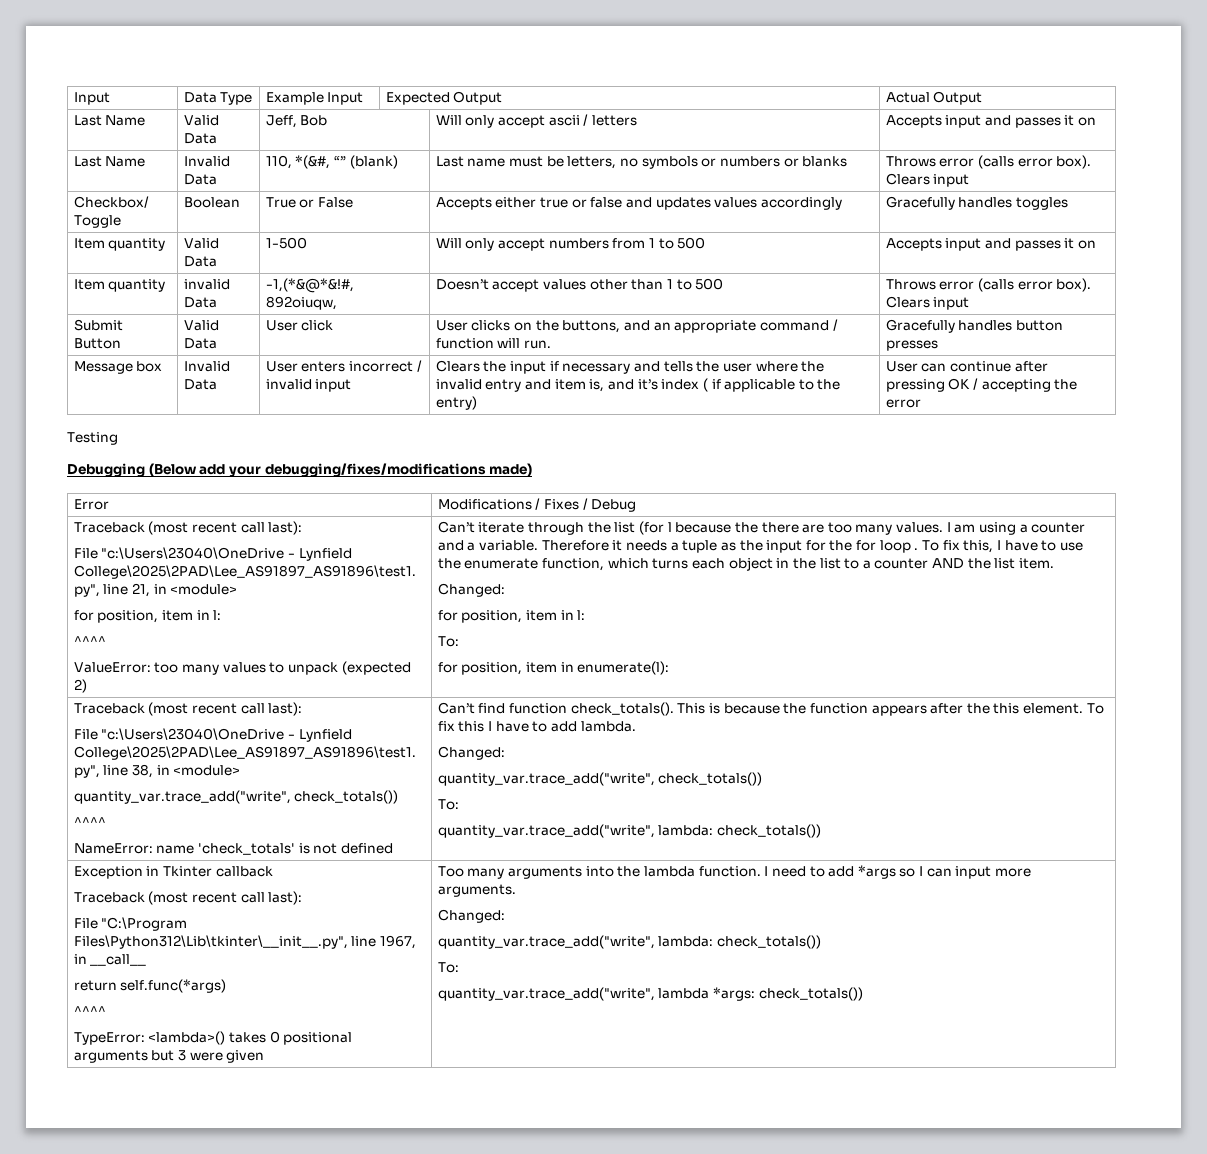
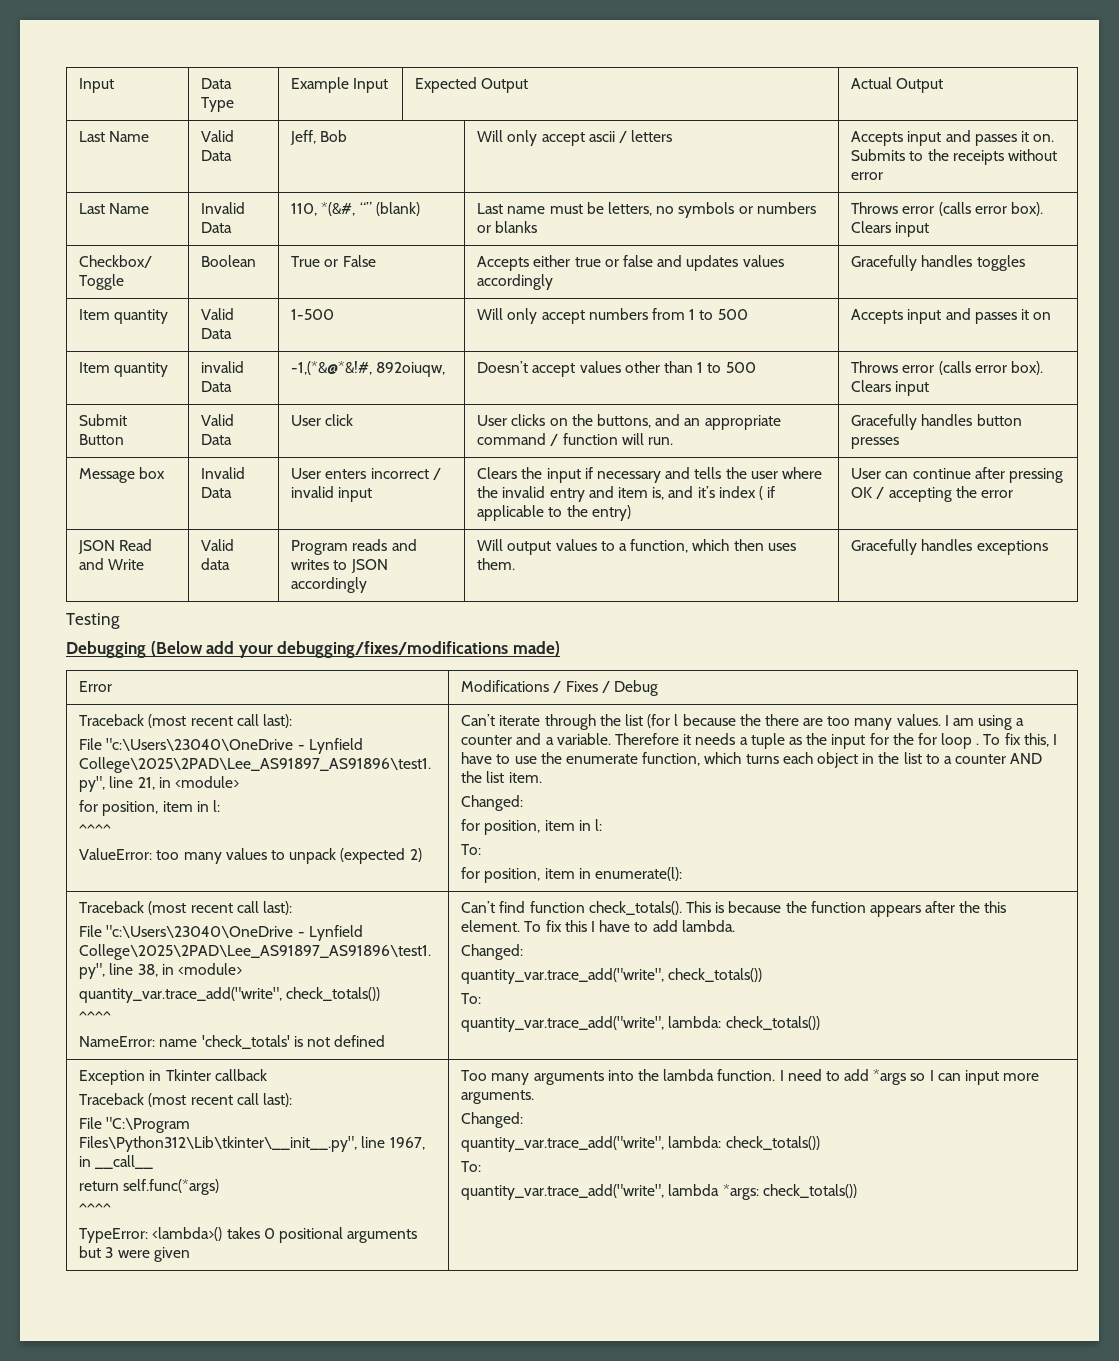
- Last Name | Valid Data | Jeff, Bob | Will only accept ascii / letters | Accepts input and passes it on
+ Last Name | Valid Data | Jeff, Bob | Will only accept ascii / letters | Accepts input and passes it on. Submits to the receipts without error
+ JSON Read and Write | Valid data | Program reads and writes to JSON accordingly | Will output values to a function, which then uses them. | Gracefully handles exceptions

